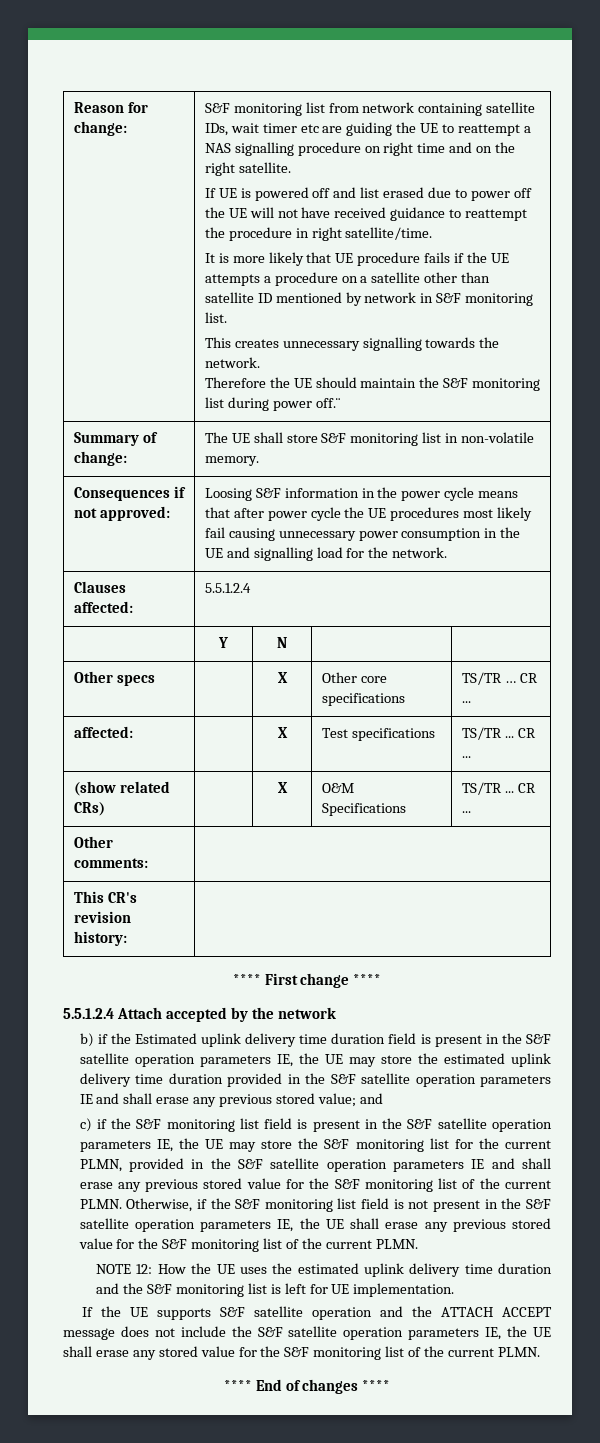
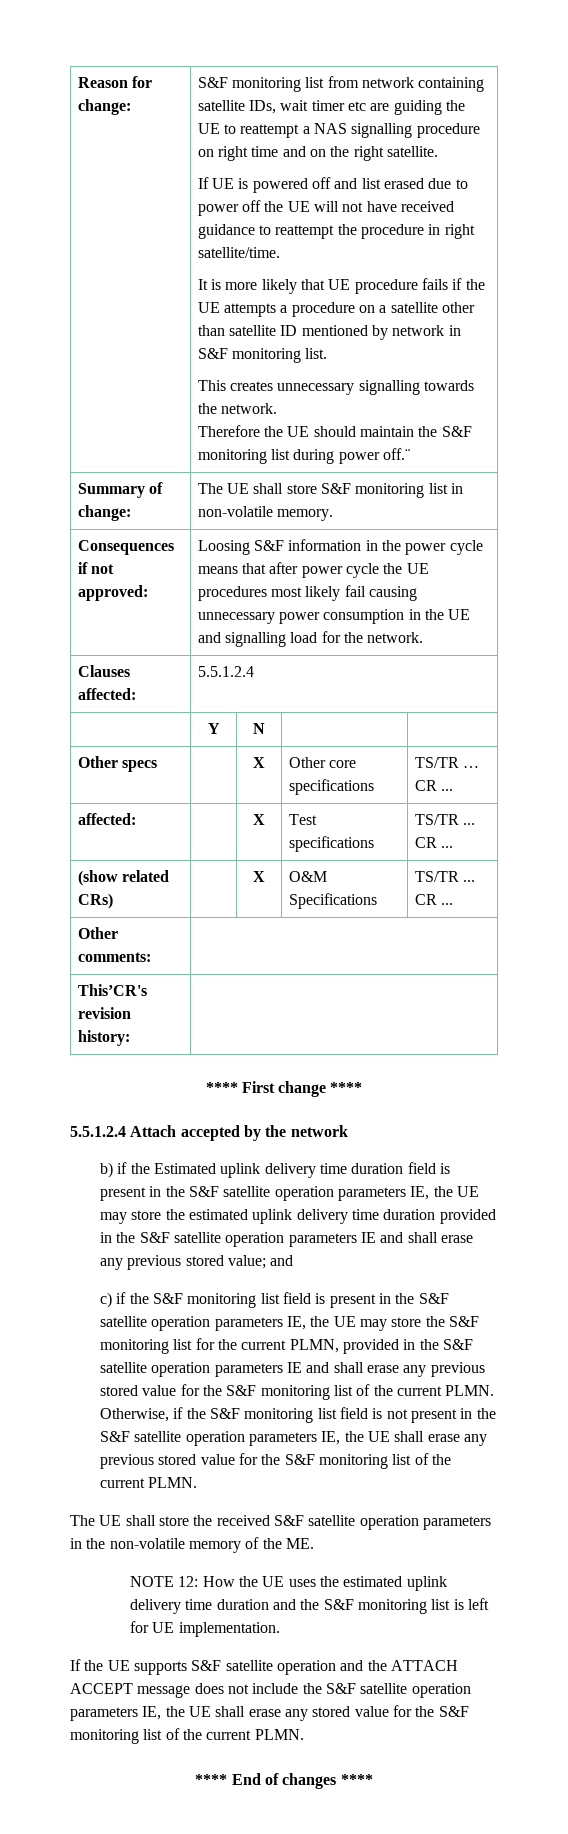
- This CR's revision history: |
+ This’CR's revision history: |
+ The UE shall store the received S&F satellite operation parameters in the non-volatile memory of the ME.

